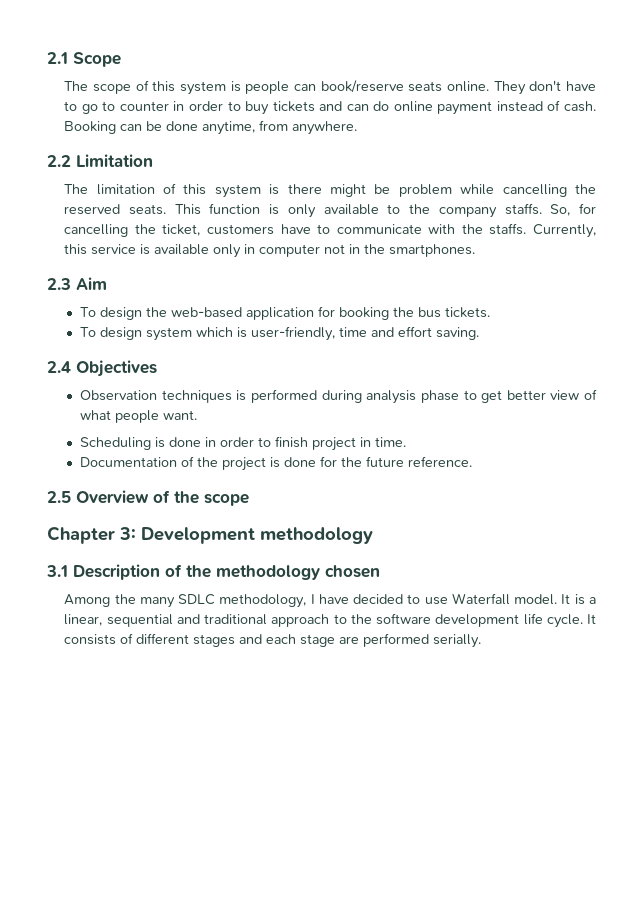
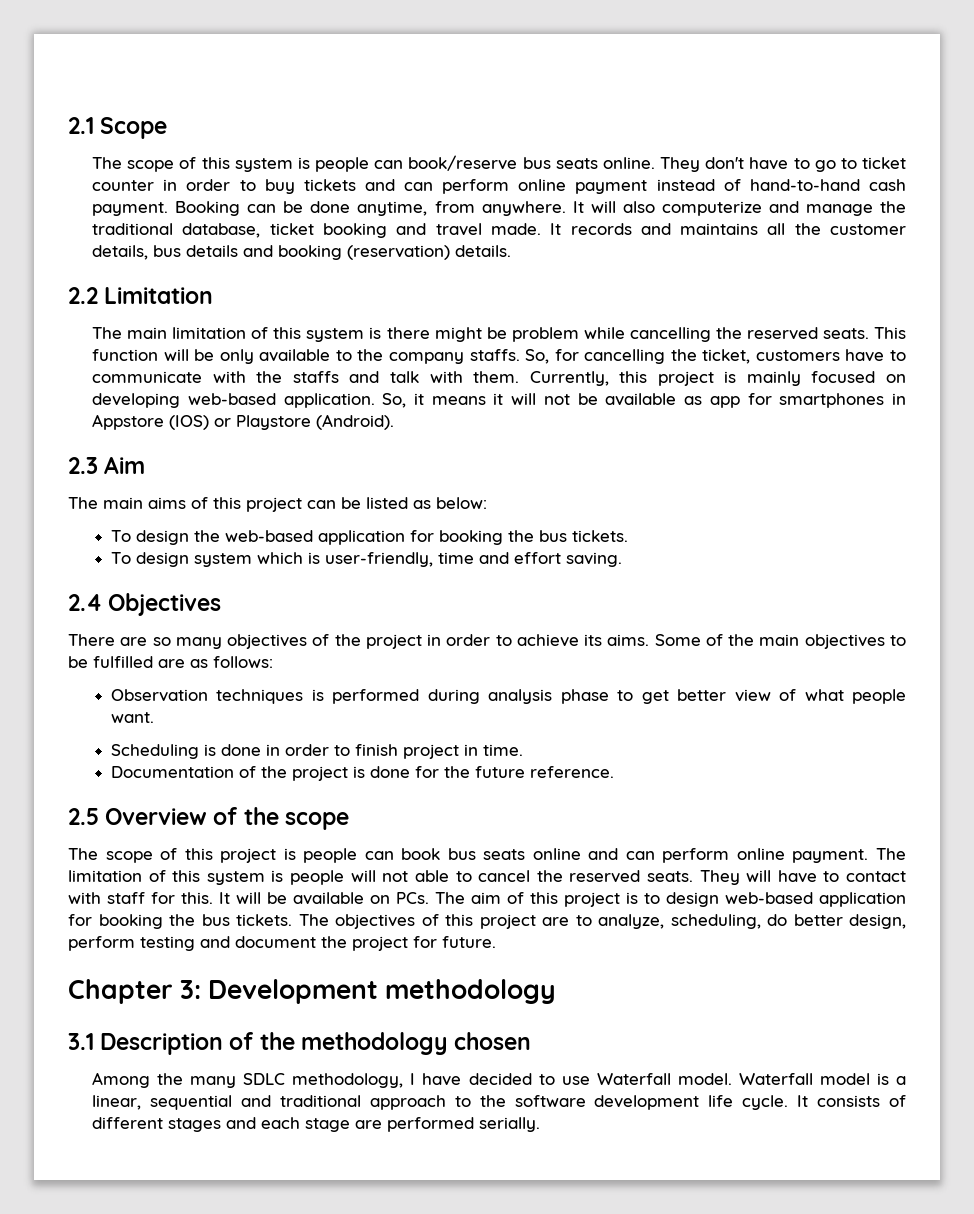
- The scope of this system is people can book/reserve seats online.
+ The scope of this system is people can book/reserve bus seats online.
- They don't have to go to counter in order to buy tickets and can do online payment instead of cash.
+ They don't have to go to ticket counter in order to buy tickets and can perform online payment instead of hand-to-hand cash payment.
+ It will also computerize and manage the traditional database, ticket booking and travel made. It records and maintains all the customer details, bus details and booking (reservation) details.
- The limitation of this system is there might be problem while cancelling the reserved seats.
+ The main limitation of this system is there might be problem while cancelling the reserved seats.
- This function is only available to the company staffs.
+ This function will be only available to the company staffs.
- So, for cancelling the ticket, customers have to communicate with the staffs. Currently, this service is available only in computer not in the smartphones.
+ So, for cancelling the ticket, customers have to communicate with the staffs and talk with them. Currently, this project is mainly focused on developing web-based application. So, it means it will not be available as app for smartphones in Appstore (IOS) or Playstore (Android).
  2.3 Aim
+ The main aims of this project can be listed as below:
+ There are so many objectives of the project in order to achieve its aims. Some of the main objectives to be fulfilled are as follows:
+ The scope of this project is people can book bus seats online and can perform online payment. The limitation of this system is people will not able to cancel the reserved seats. They will have to contact with staff for this. It will be available on PCs. The aim of this project is to design web-based application for booking the bus tickets. The objectives of this project are to analyze, scheduling, do better design, perform testing and document the project for future.
- It is a linear, sequential and traditional approach to the software development life cycle.
+ Waterfall model is a linear, sequential and traditional approach to the software development life cycle.

